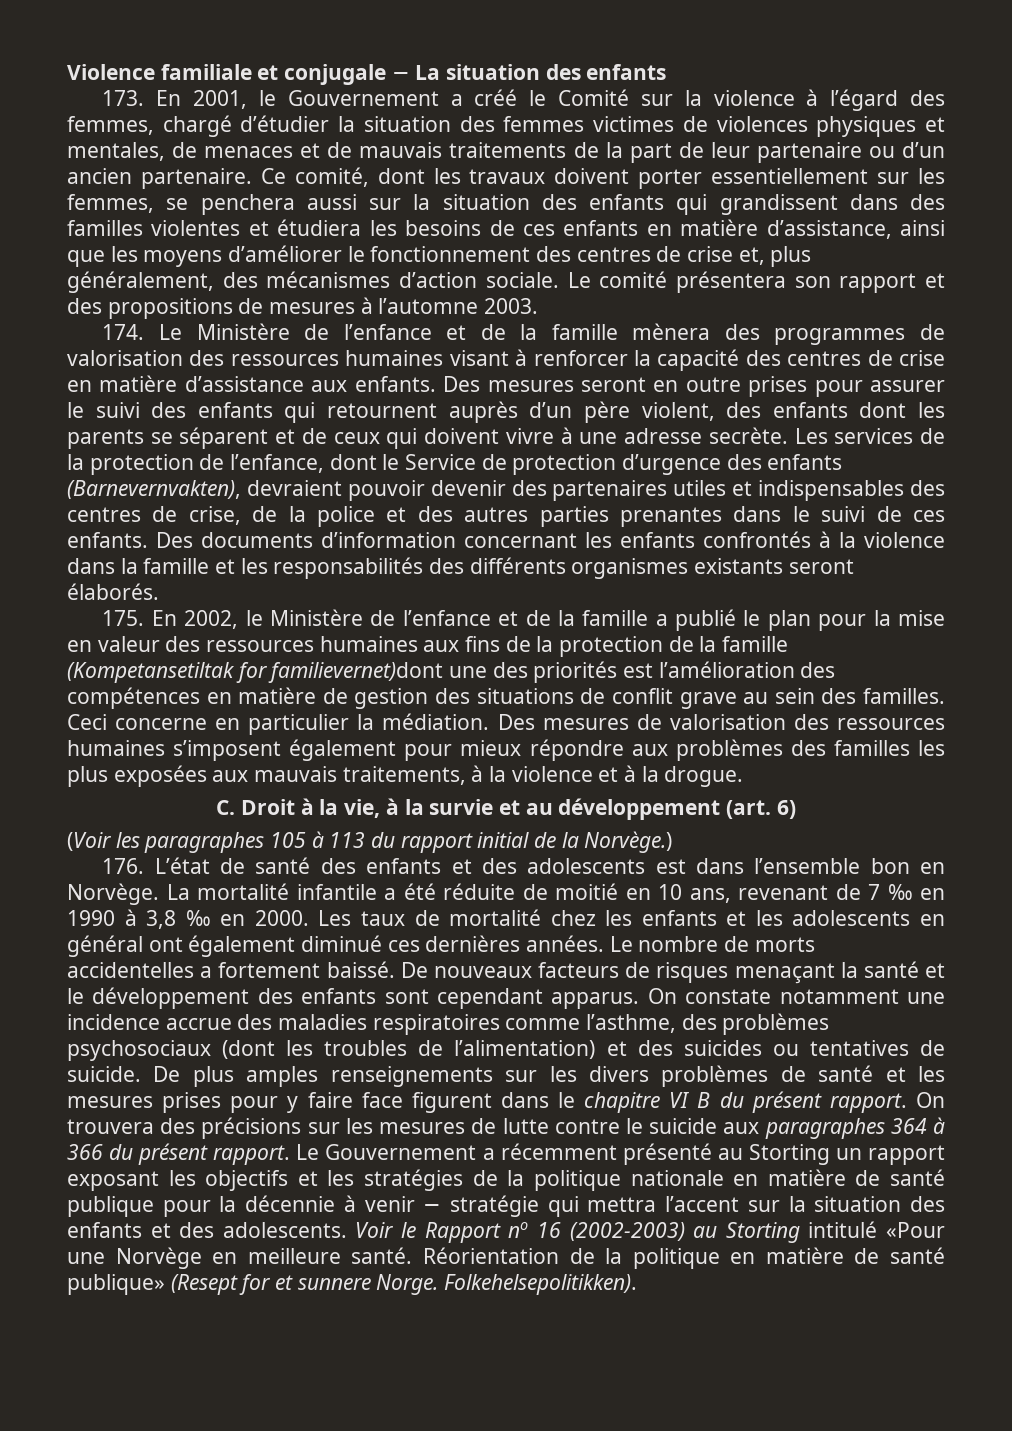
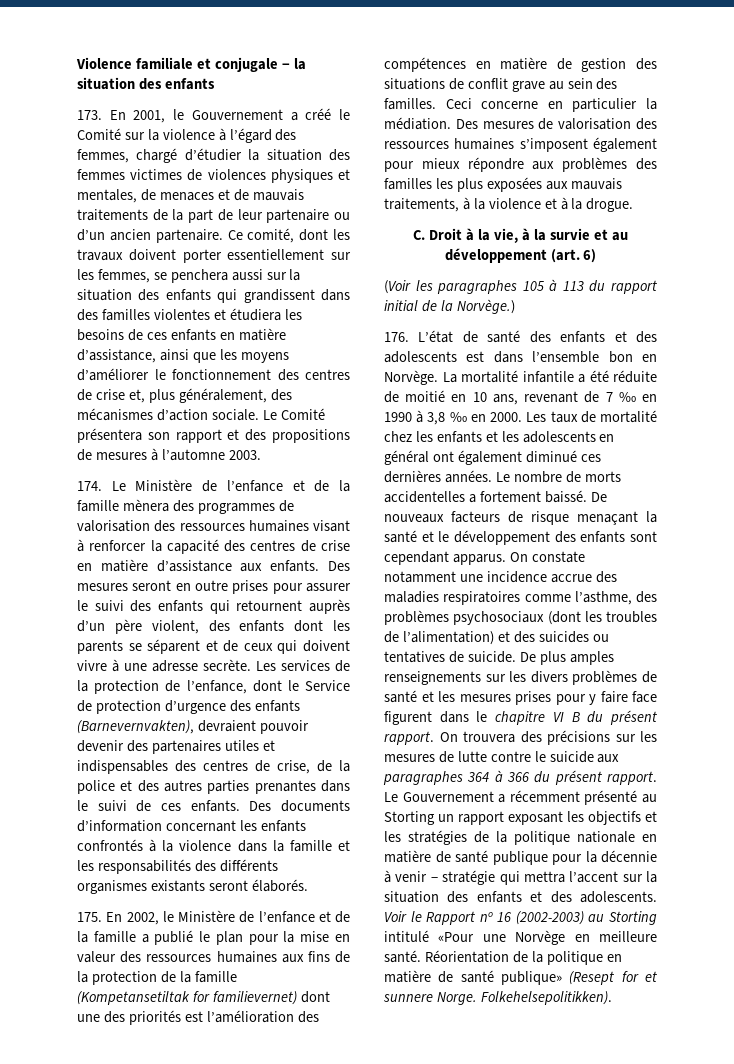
- Violence familiale et conjugale − La situation des enfants
+ Violence familiale et conjugale − la situation des enfants
- Le comité présentera son rapport et des propositions de mesures à l’automne 2003.
+ Le Comité présentera son rapport et des propositions de mesures à l’automne 2003.
- 175. En 2002, le Ministère de l’enfance et de la famille a publié le plan pour la mise en valeur des ressources humaines aux fins de la protection de la famille (Kompetansetiltak for familievernet)dont une des priorités est l’amélioration des compétences en matière de gestion des situations de conflit grave au sein des familles.
+ 175. En 2002, le Ministère de l’enfance et de la famille a publié le plan pour la mise en valeur des ressources humaines aux fins de la protection de la famille (Kompetansetiltak for familievernet) dont une des priorités est l’amélioration des compétences en matière de gestion des situations de conflit grave au sein des familles.
- De nouveaux facteurs de risques menaçant la santé et le développement des enfants sont cependant apparus.
+ De nouveaux facteurs de risque menaçant la santé et le développement des enfants sont cependant apparus.

